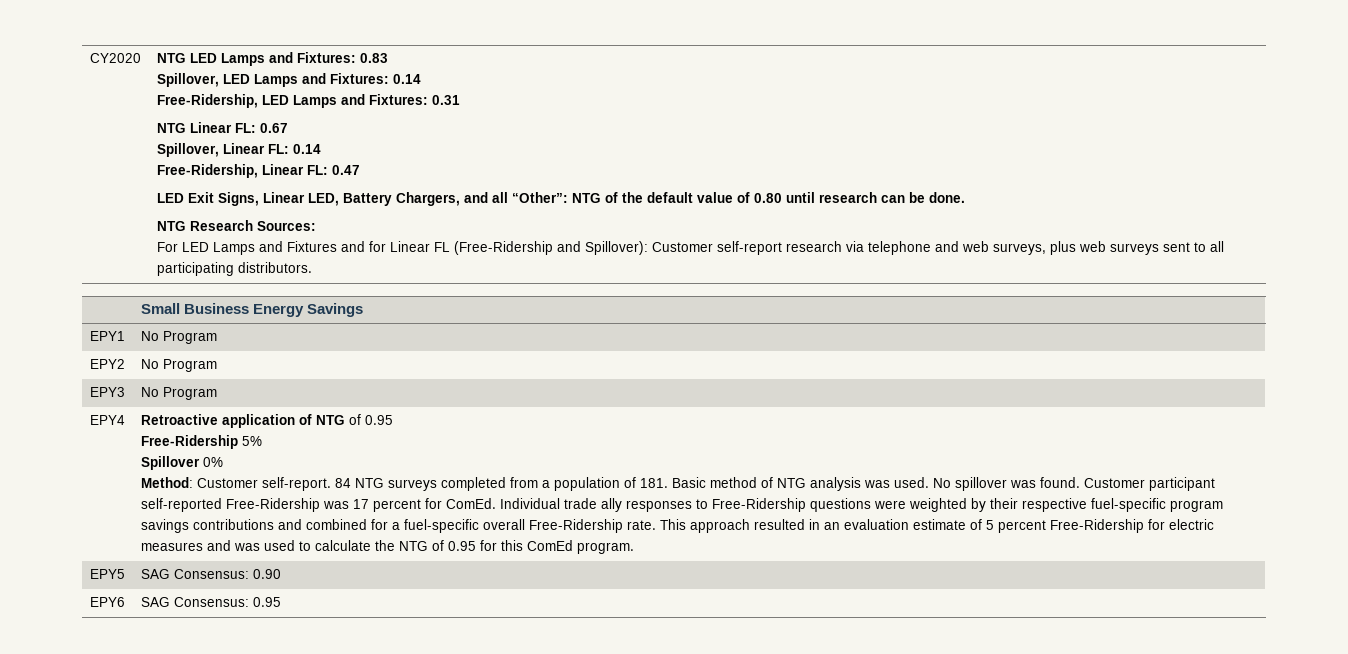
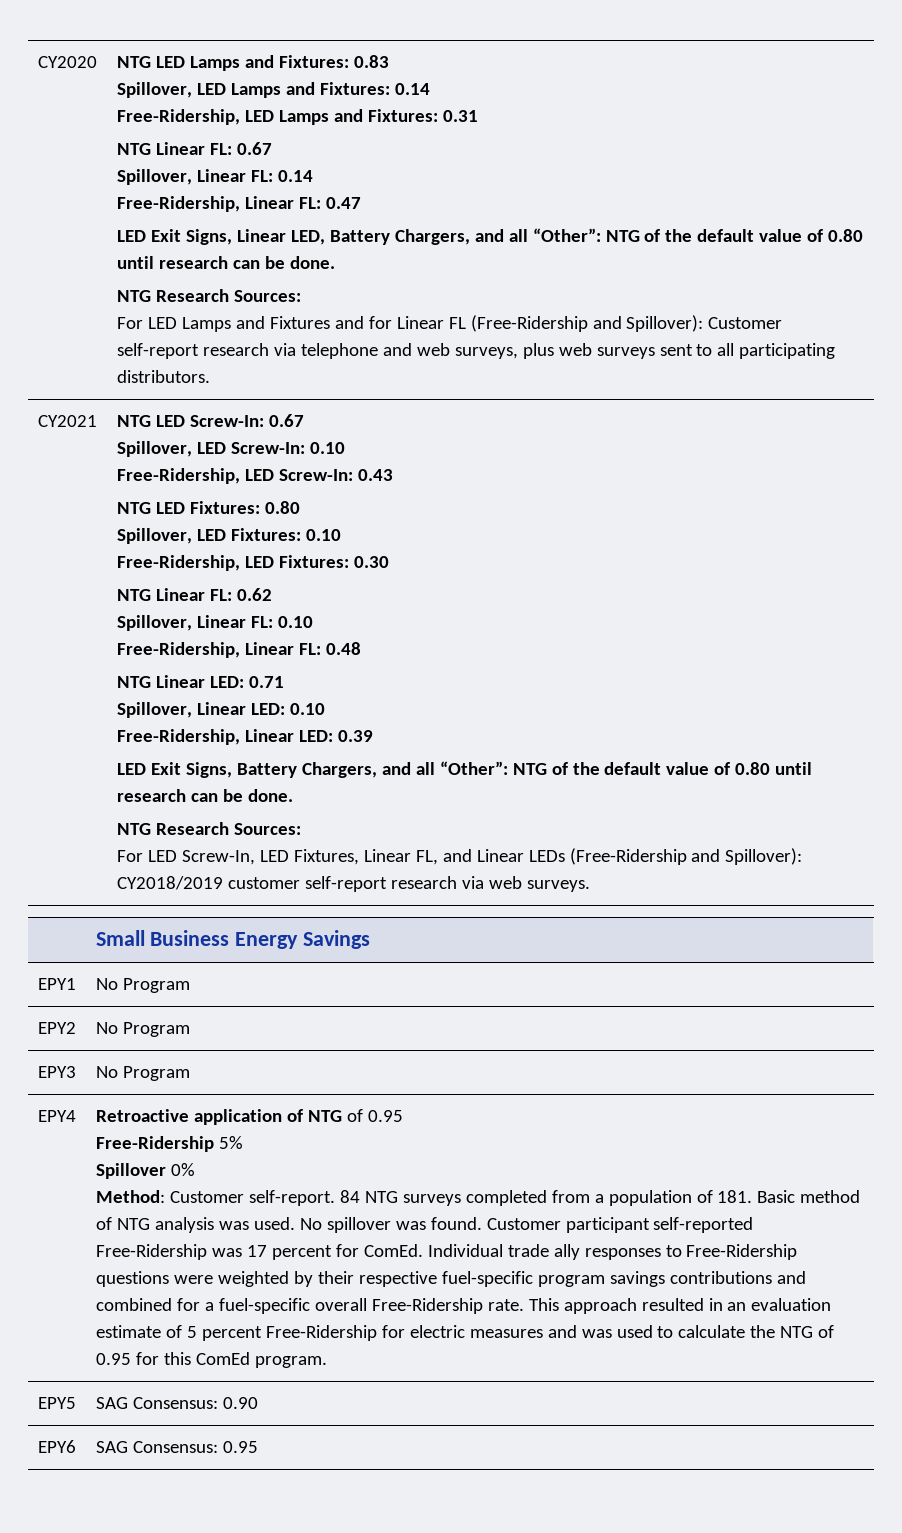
+ CY2021 | NTG LED Screw-In: 0.67
+ Spillover, LED Screw-In: 0.10
+ Free-Ridership, LED Screw-In: 0.43
+ NTG LED Fixtures: 0.80
+ Spillover, LED Fixtures: 0.10
+ Free-Ridership, LED Fixtures: 0.30
+ NTG Linear FL: 0.62
+ Spillover, Linear FL: 0.10
+ Free-Ridership, Linear FL: 0.48
+ NTG Linear LED: 0.71
+ Spillover, Linear LED: 0.10
+ Free-Ridership, Linear LED: 0.39
+ LED Exit Signs, Battery Chargers, and all “Other”: NTG of the default value of 0.80 until research can be done.
+ NTG Research Sources:
+ For LED Screw-In, LED Fixtures, Linear FL, and Linear LEDs (Free-Ridership and Spillover): CY2018/2019 customer self-report research via web surveys.

